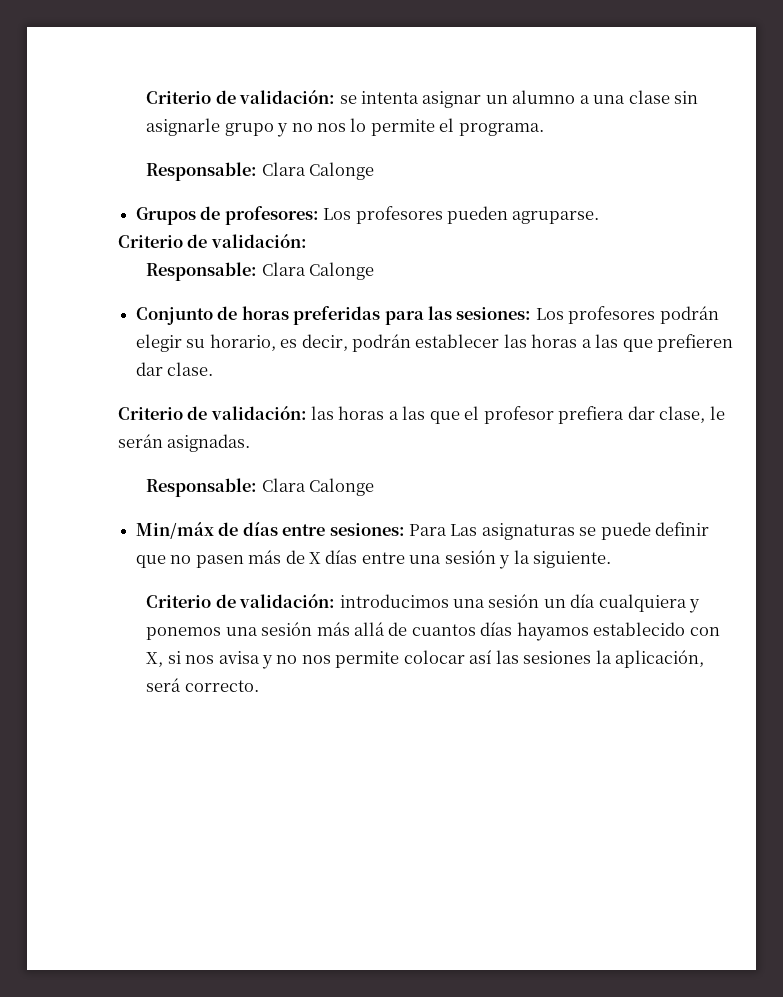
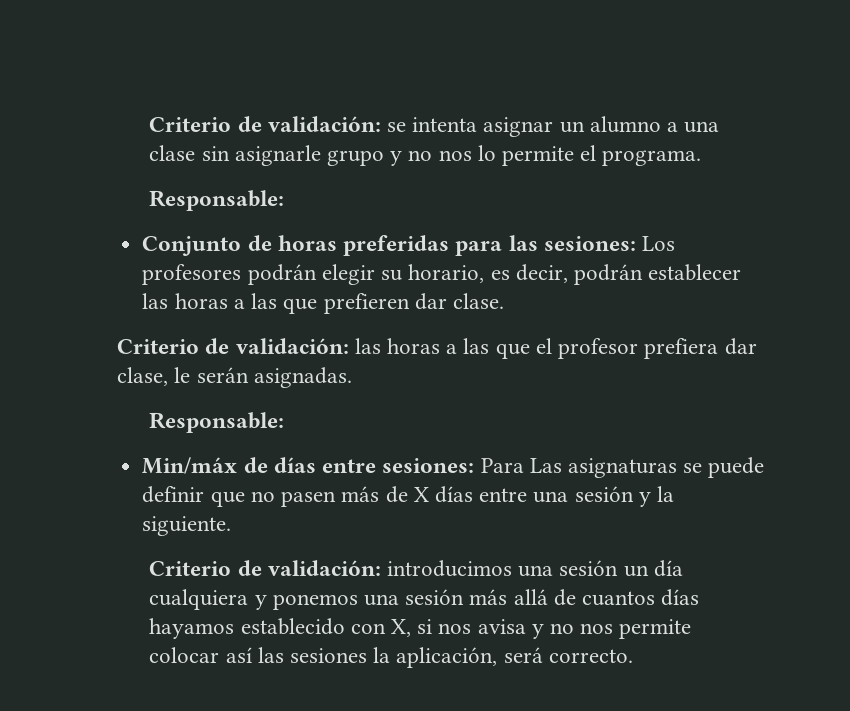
  Criterio de validación: se intenta asignar un alumno a una clase sin asignarle grupo y no nos lo permite el programa.
- Responsable: Clara Calonge
- Grupos de profesores: Los profesores pueden agruparse.
- Criterio de validación:
- Responsable: Clara Calonge
+ Responsable:
  Criterio de validación: las horas a las que el profesor prefiera dar clase, le serán asignadas.
- Responsable: Clara Calonge
+ Responsable:

